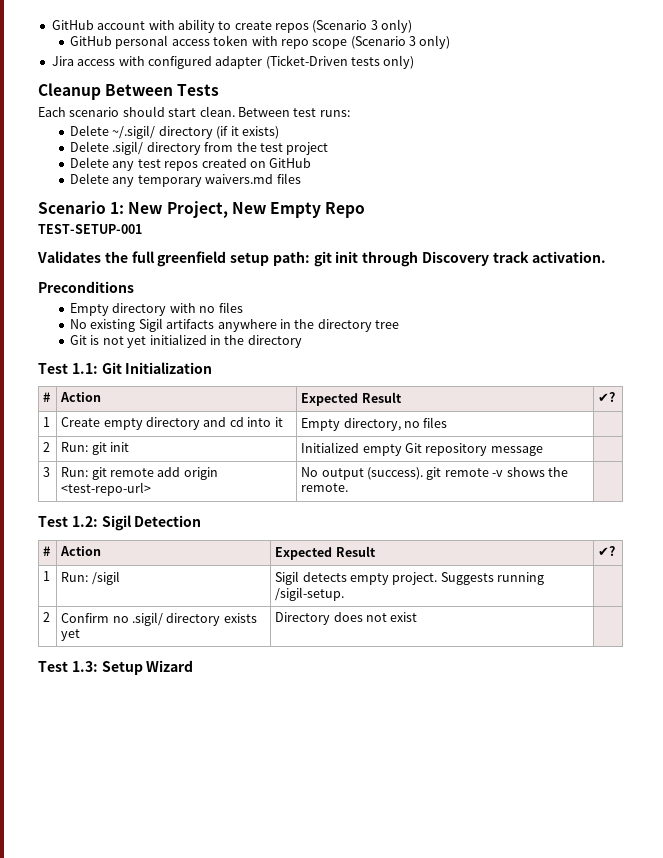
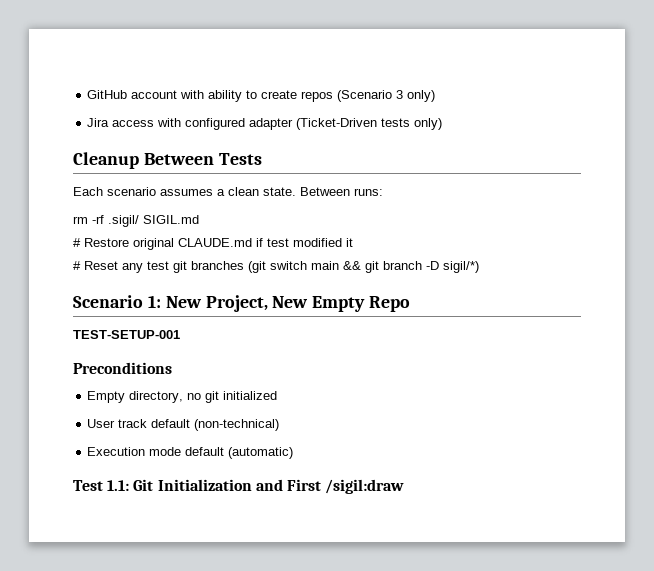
- GitHub personal access token with repo scope (Scenario 3 only)
- Each scenario should start clean. Between test runs:
- Delete ~/.sigil/ directory (if it exists)
- Delete .sigil/ directory from the test project
- Delete any test repos created on GitHub
- Delete any temporary waivers.md files
+ Each scenario assumes a clean state. Between runs:
+ rm -rf .sigil/ SIGIL.md
+ # Restore original CLAUDE.md if test modified it
+ # Reset any test git branches (git switch main && git branch -D sigil/*)
- Validates the full greenfield setup path: git init through Discovery track activation.
  Preconditions
- Empty directory with no files
- No existing Sigil artifacts anywhere in the directory tree
- Git is not yet initialized in the directory
- Test 1.1: Git Initialization
- # | Action | Expected Result | ✔?
- 1 | Create empty directory and cd into it | Empty directory, no files |
- 2 | Run: git init | Initialized empty Git repository message |
- 3 | Run: git remote add origin <test-repo-url> | No output (success). git remote -v shows the remote. |
- Test 1.2: Sigil Detection
- # | Action | Expected Result | ✔?
- 1 | Run: /sigil | Sigil detects empty project. Suggests running /sigil-setup. |
- 2 | Confirm no .sigil/ directory exists yet | Directory does not exist |
- Test 1.3: Setup Wizard
+ Empty directory, no git initialized
+ User track default (non-technical)
+ Execution mode default (automatic)
+ Test 1.1: Git Initialization and First /sigil:draw

